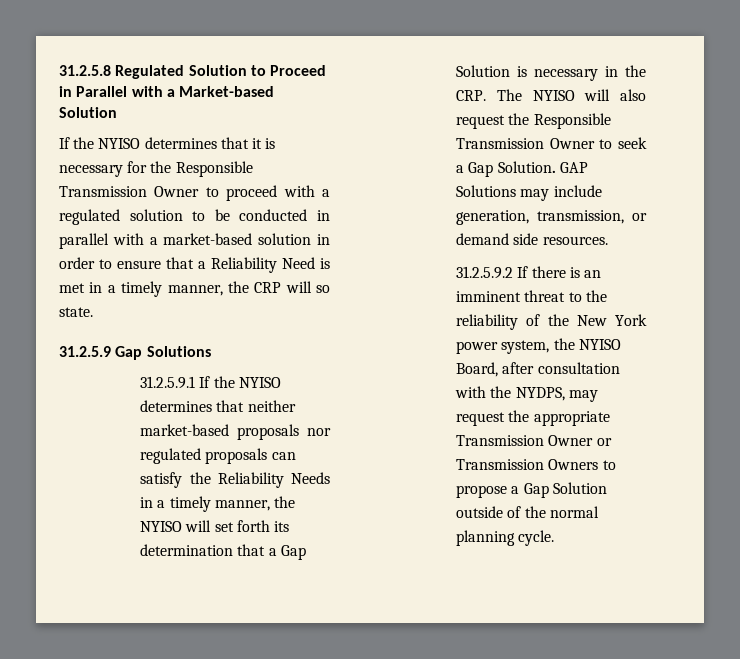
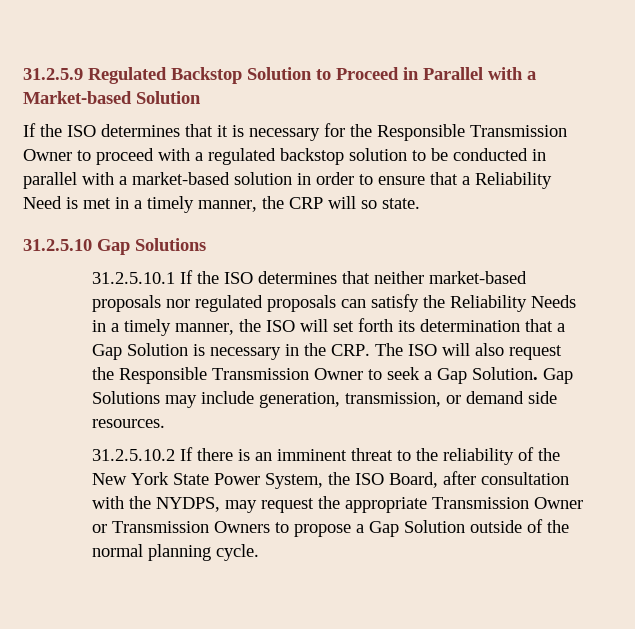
- 31.2.5.8 Regulated Solution to Proceed in Parallel with a Market-based Solution
+ 31.2.5.9 Regulated Backstop Solution to Proceed in Parallel with a Market-based Solution
- If the NYISO determines that it is necessary for the Responsible Transmission Owner to proceed with a regulated solution to be conducted in parallel with a market-based solution in order to ensure that a Reliability Need is met in a timely manner, the CRP will so state.
+ If the ISO determines that it is necessary for the Responsible Transmission Owner to proceed with a regulated backstop solution to be conducted in parallel with a market-based solution in order to ensure that a Reliability Need is met in a timely manner, the CRP will so state.
- 31.2.5.9 Gap Solutions
+ 31.2.5.10 Gap Solutions
- 31.2.5.9.1 If the NYISO determines that neither market-based proposals nor regulated proposals can satisfy the Reliability Needs in a timely manner, the NYISO will set forth its determination that a Gap Solution is necessary in the CRP. The NYISO will also request the Responsible Transmission Owner to seek a Gap Solution.
+ 31.2.5.10.1 If the ISO determines that neither market-based proposals nor regulated proposals can satisfy the Reliability Needs in a timely manner, the ISO will set forth its determination that a Gap Solution is necessary in the CRP. The ISO will also request the Responsible Transmission Owner to seek a Gap Solution.
- GAP Solutions may include generation, transmission, or demand side resources.
+ Gap Solutions may include generation, transmission, or demand side resources.
- 31.2.5.9.2 If there is an imminent threat to the reliability of the New York power system, the NYISO Board, after consultation with the NYDPS, may request the appropriate Transmission Owner or Transmission Owners to propose a Gap Solution outside of the normal planning cycle.
+ 31.2.5.10.2 If there is an imminent threat to the reliability of the New York State Power System, the ISO Board, after consultation with the NYDPS, may request the appropriate Transmission Owner or Transmission Owners to propose a Gap Solution outside of the normal planning cycle.

